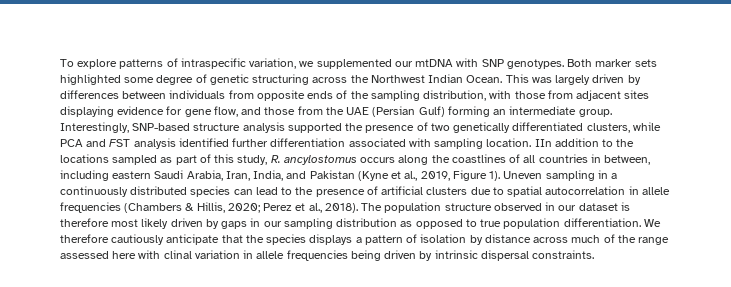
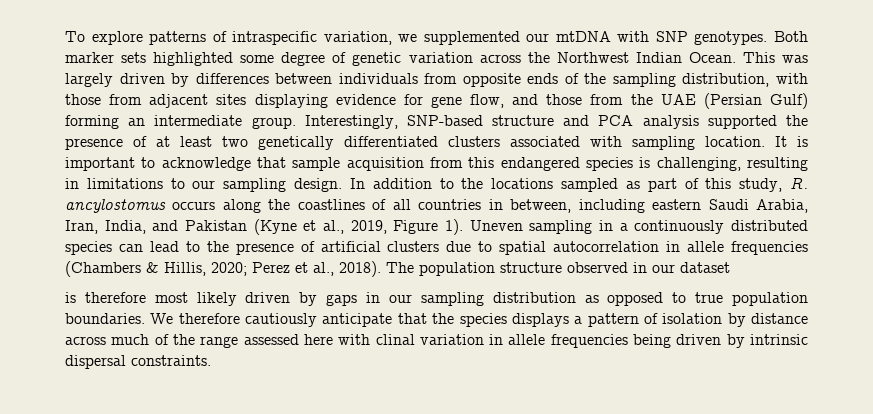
- Both marker sets highlighted some degree of genetic structuring across the Northwest Indian Ocean.
+ Both marker sets highlighted some degree of genetic variation across the Northwest Indian Ocean.
- Interestingly, SNP-based structure analysis supported the presence of two genetically differentiated clusters, while PCA and FST analysis identified further differentiation associated with sampling location. IIn addition to the locations sampled as part of this study, R. ancylostomus occurs along the coastlines of all countries in between, including eastern Saudi Arabia, Iran, India, and Pakistan (Kyne et al., 2019, Figure 1).
+ Interestingly, SNP-based structure and PCA analysis supported the presence of at least two genetically differentiated clusters associated with sampling location. It is important to acknowledge that sample acquisition from this endangered species is challenging, resulting in limitations to our sampling design. In addition to the locations sampled as part of this study, R. ancylostomus occurs along the coastlines of all countries in between, including eastern Saudi Arabia, Iran, India, and Pakistan (Kyne et al., 2019, Figure 1).
- The population structure observed in our dataset is therefore most likely driven by gaps in our sampling distribution as opposed to true population differentiation.
+ The population structure observed in our dataset
+ is therefore most likely driven by gaps in our sampling distribution as opposed to true population boundaries.

